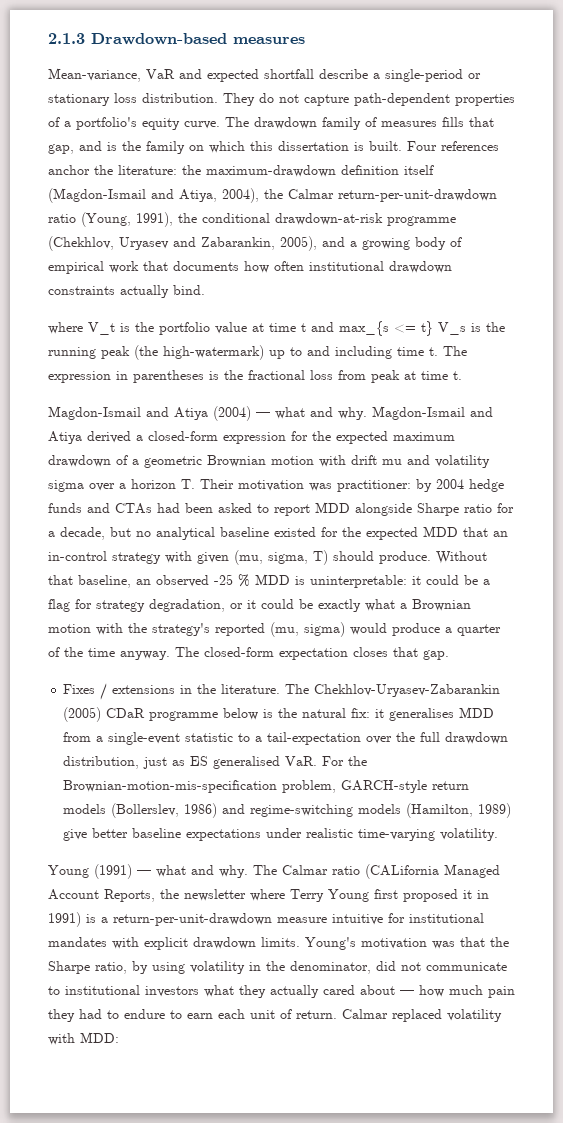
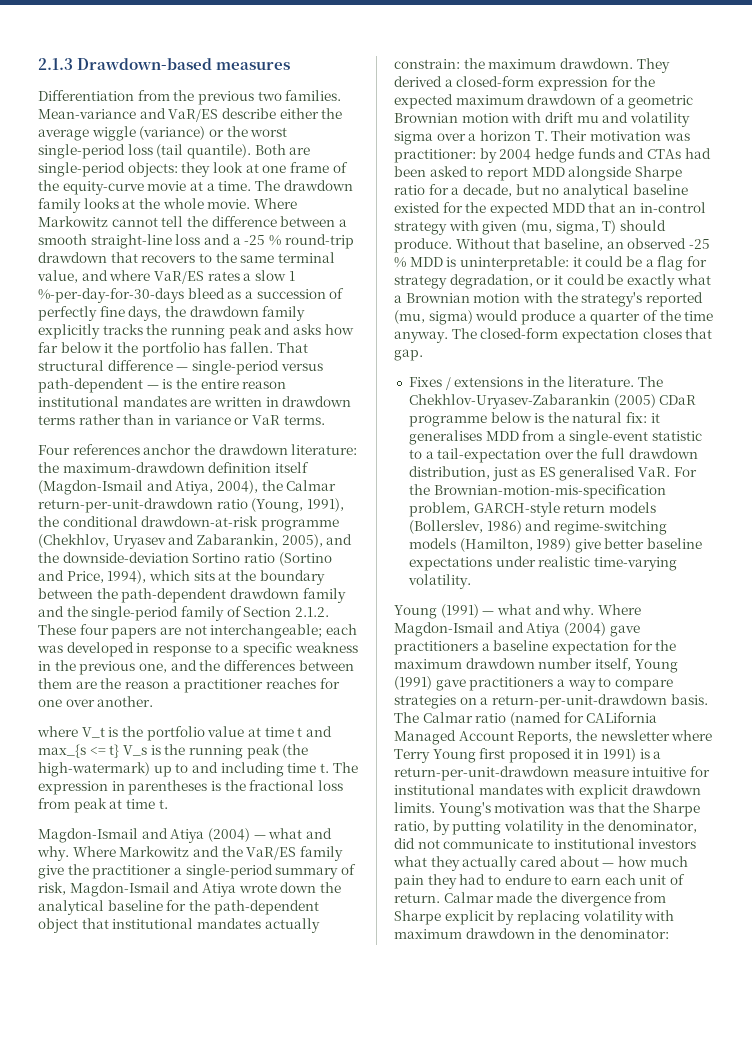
- Mean-variance, VaR and expected shortfall describe a single-period or stationary loss distribution. They do not capture path-dependent properties of a portfolio's equity curve. The drawdown family of measures fills that gap, and is the family on which this dissertation is built. Four references anchor the literature: the maximum-drawdown definition itself (Magdon-Ismail and Atiya, 2004), the Calmar return-per-unit-drawdown ratio (Young, 1991), the conditional drawdown-at-risk programme (Chekhlov, Uryasev and Zabarankin, 2005), and a growing body of empirical work that documents how often institutional drawdown constraints actually bind.
+ Differentiation from the previous two families. Mean-variance and VaR/ES describe either the average wiggle (variance) or the worst single-period loss (tail quantile). Both are single-period objects: they look at one frame of the equity-curve movie at a time. The drawdown family looks at the whole movie. Where Markowitz cannot tell the difference between a smooth straight-line loss and a -25 % round-trip drawdown that recovers to the same terminal value, and where VaR/ES rates a slow 1 %-per-day-for-30-days bleed as a succession of perfectly fine days, the drawdown family explicitly tracks the running peak and asks how far below it the portfolio has fallen. That structural difference — single-period versus path-dependent — is the entire reason institutional mandates are written in drawdown terms rather than in variance or VaR terms.
+ Four references anchor the drawdown literature: the maximum-drawdown definition itself (Magdon-Ismail and Atiya, 2004), the Calmar return-per-unit-drawdown ratio (Young, 1991), the conditional drawdown-at-risk programme (Chekhlov, Uryasev and Zabarankin, 2005), and the downside-deviation Sortino ratio (Sortino and Price, 1994), which sits at the boundary between the path-dependent drawdown family and the single-period family of Section 2.1.2. These four papers are not interchangeable; each was developed in response to a specific weakness in the previous one, and the differences between them are the reason a practitioner reaches for one over another.
- Magdon-Ismail and Atiya derived a closed-form expression for the expected maximum drawdown of a geometric Brownian motion with drift mu and volatility sigma over a horizon T. Their motivation was practitioner:
+ Where Markowitz and the VaR/ES family give the practitioner a single-period summary of risk, Magdon-Ismail and Atiya wrote down the analytical baseline for the path-dependent object that institutional mandates actually constrain: the maximum drawdown. They derived a closed-form expression for the expected maximum drawdown of a geometric Brownian motion with drift mu and volatility sigma over a horizon T. Their motivation was practitioner:
- The Calmar ratio (CALifornia Managed Account Reports, the newsletter where Terry Young first proposed it in 1991) is a return-per-unit-drawdown measure intuitive for institutional mandates with explicit drawdown limits.
+ Where Magdon-Ismail and Atiya (2004) gave practitioners a baseline expectation for the maximum drawdown number itself, Young (1991) gave practitioners a way to compare strategies on a return-per-unit-drawdown basis. The Calmar ratio (named for CALifornia Managed Account Reports, the newsletter where Terry Young first proposed it in 1991) is a return-per-unit-drawdown measure intuitive for institutional mandates with explicit drawdown limits.
- Young's motivation was that the Sharpe ratio, by using volatility in the denominator, did not communicate to institutional investors what they actually cared about — how much pain they had to endure to earn each unit of return.
+ Young's motivation was that the Sharpe ratio, by putting volatility in the denominator, did not communicate to institutional investors what they actually cared about — how much pain they had to endure to earn each unit of return.
- Calmar replaced volatility with MDD:
+ Calmar made the divergence from Sharpe explicit by replacing volatility with maximum drawdown in the denominator:

